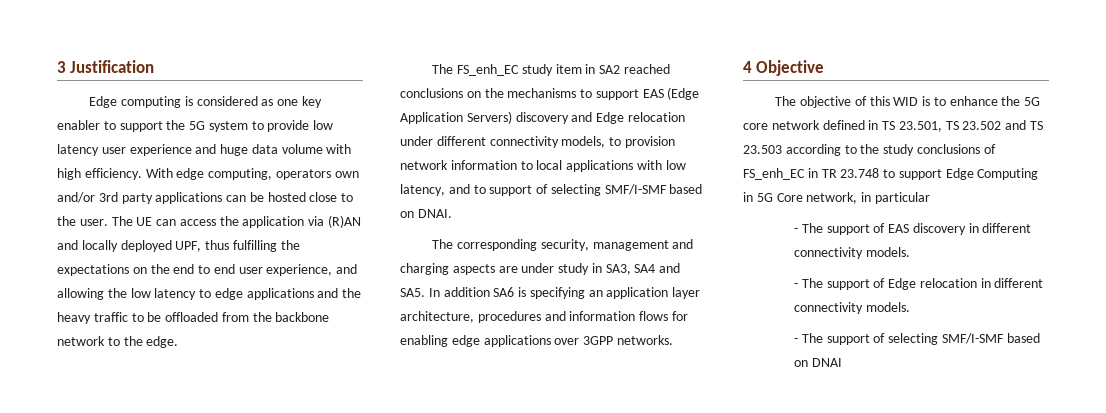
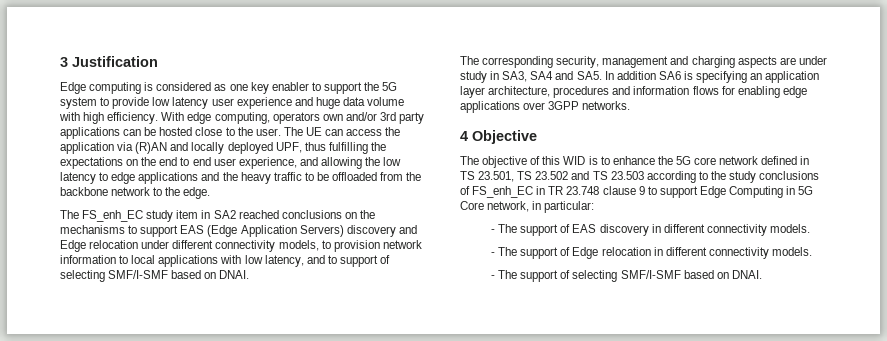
- The objective of this WID is to enhance the 5G core network defined in TS 23.501, TS 23.502 and TS 23.503 according to the study conclusions of FS_enh_EC in TR 23.748 to support Edge Computing in 5G Core network, in particular
+ The objective of this WID is to enhance the 5G core network defined in TS 23.501, TS 23.502 and TS 23.503 according to the study conclusions of FS_enh_EC in TR 23.748 clause 9 to support Edge Computing in 5G Core network, in particular:
- - The support of selecting SMF/I-SMF based on DNAI
+ - The support of selecting SMF/I-SMF based on DNAI.

